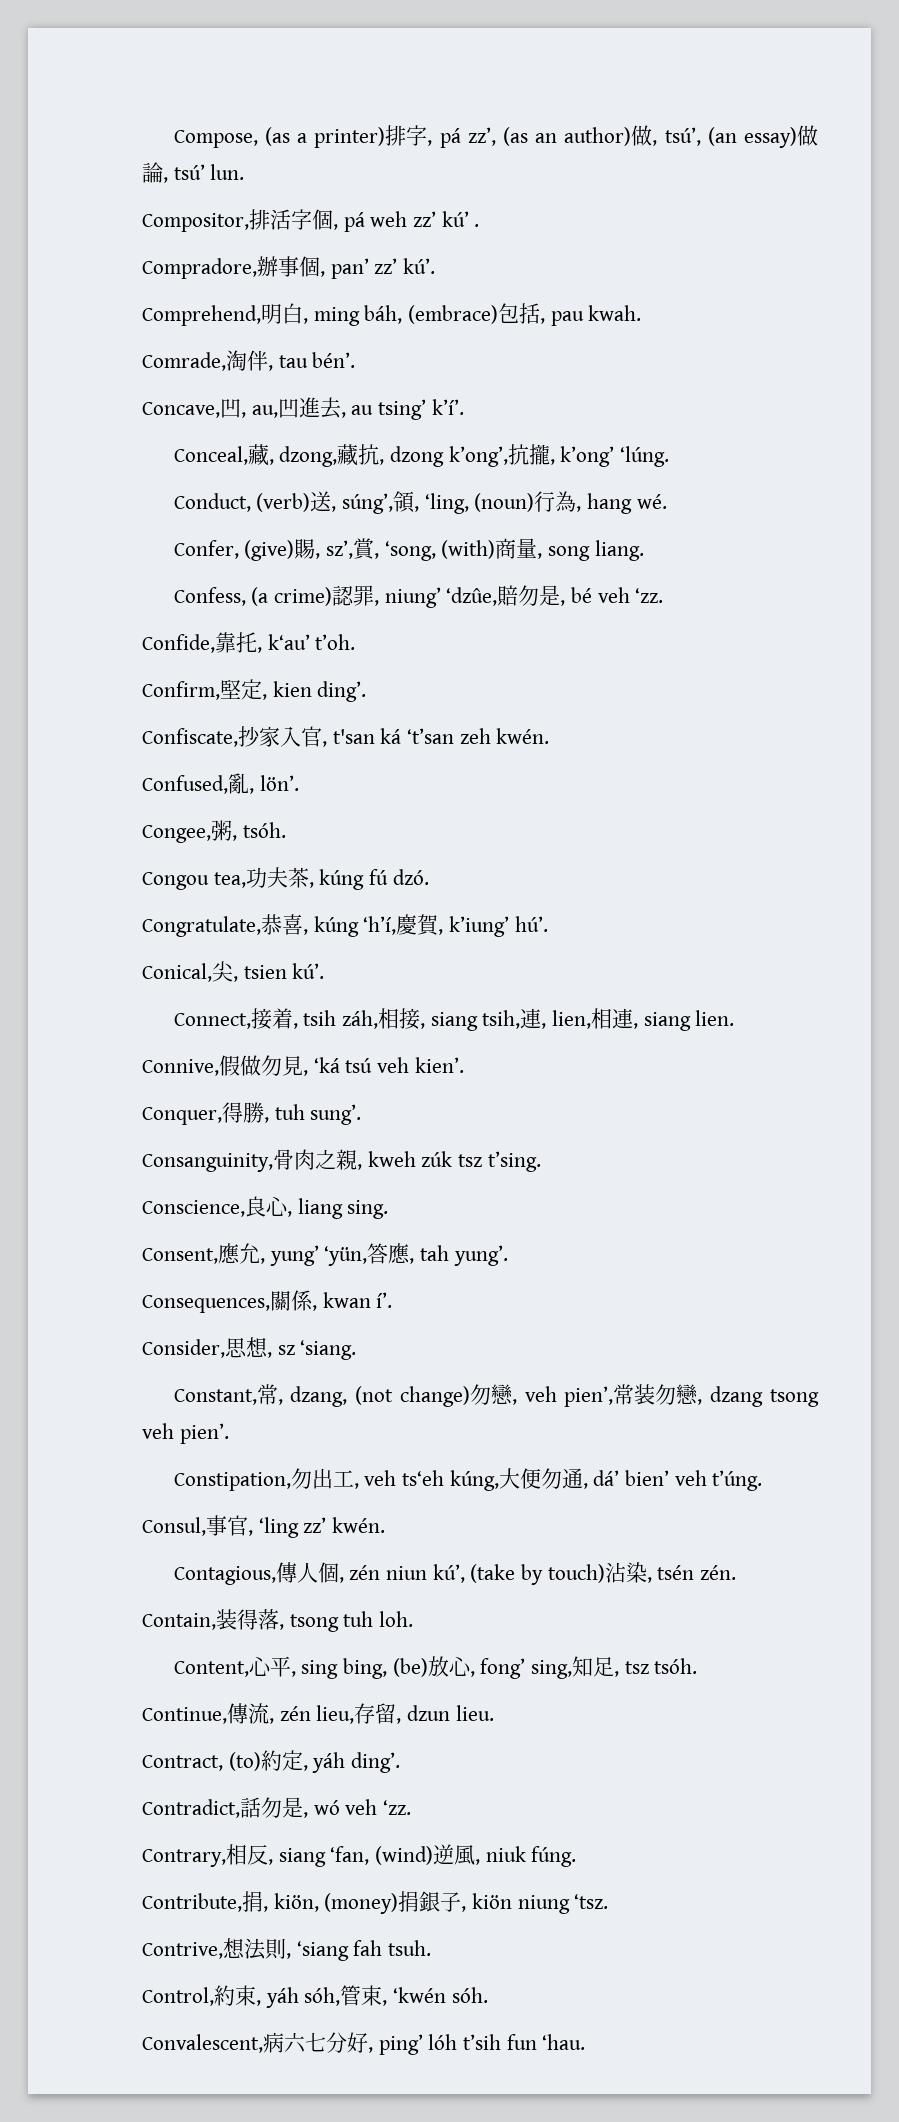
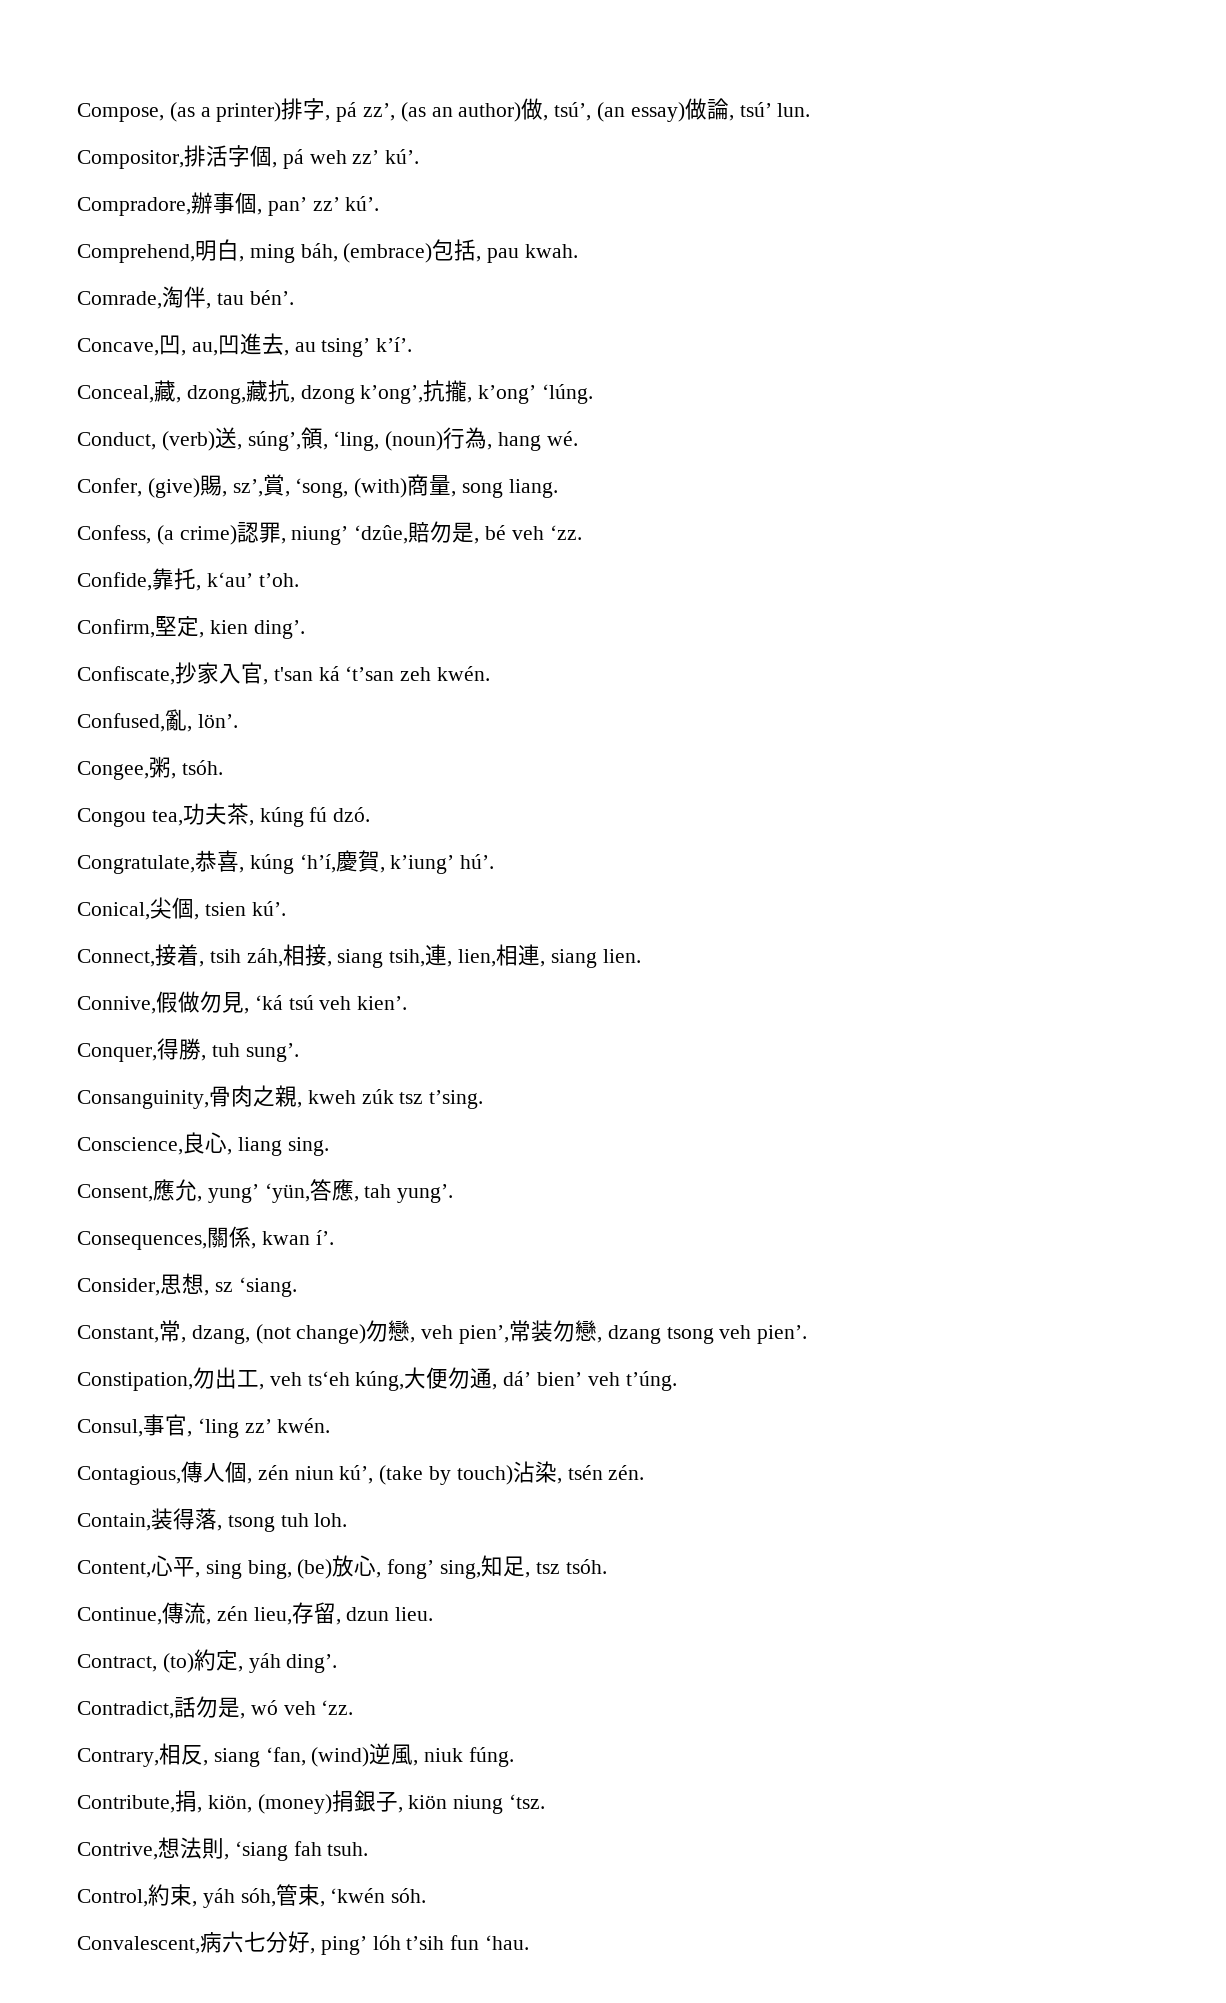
- Compositor,排活字個, pá weh zz’ kú’ .
+ Compositor,排活字個, pá weh zz’ kú’.
- Conical,尖, tsien kú’.
+ Conical,尖個, tsien kú’.

